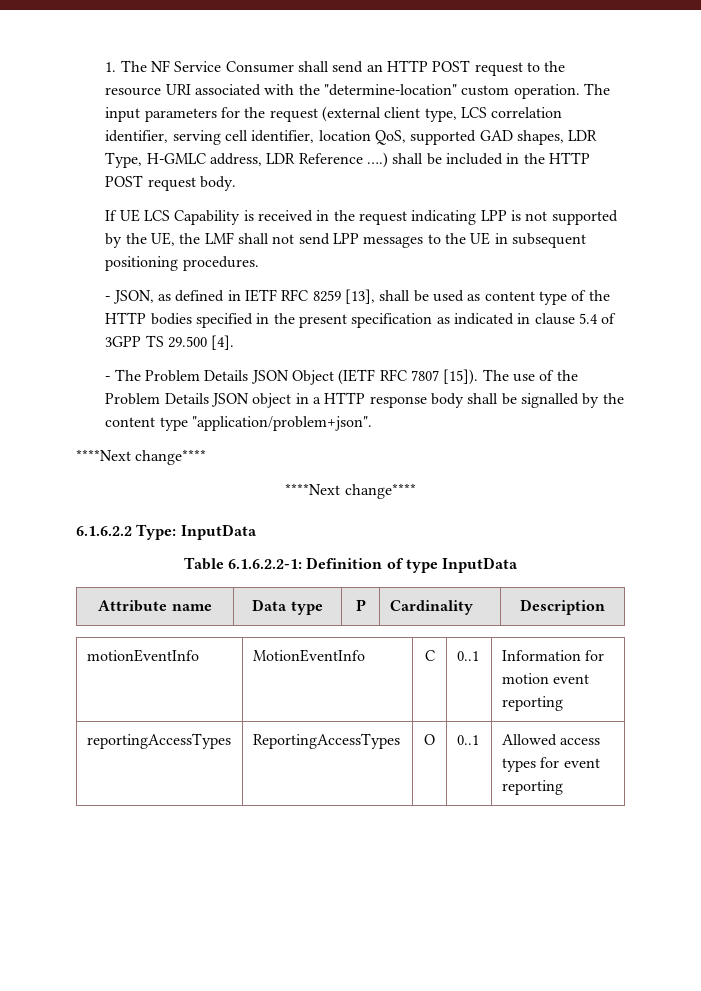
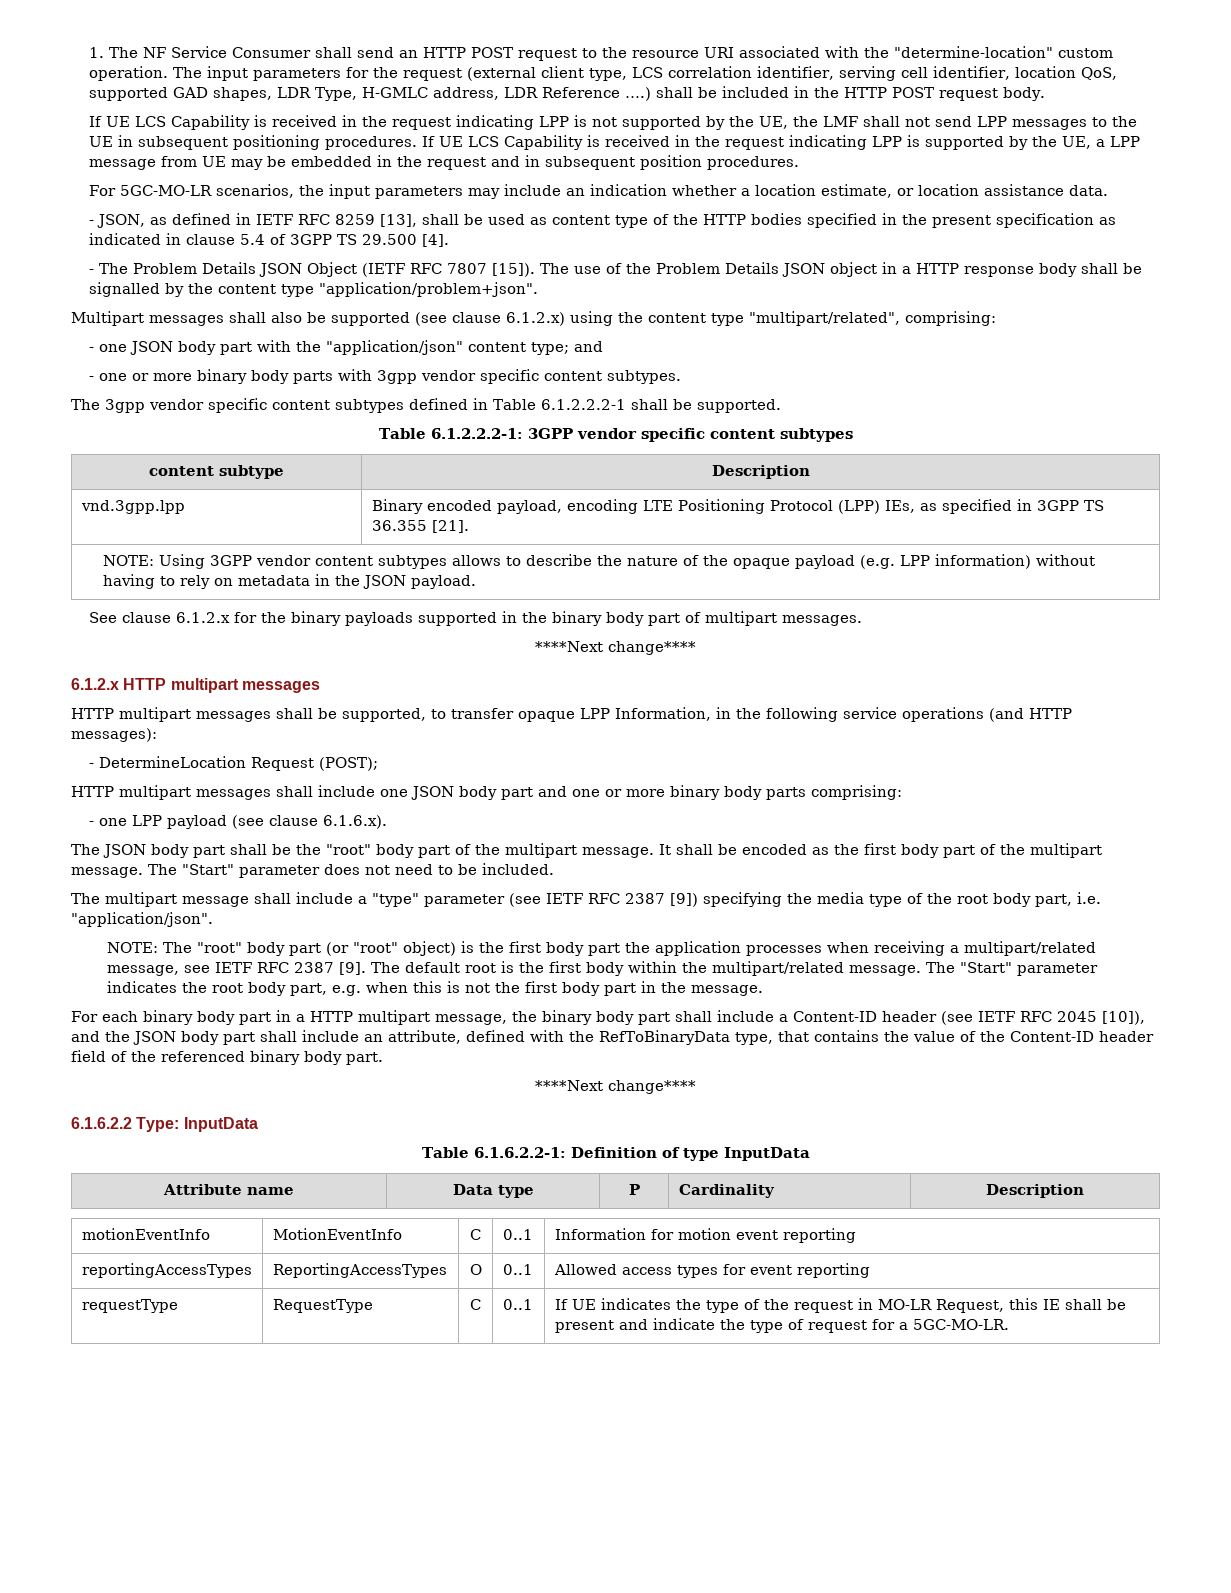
+ If UE LCS Capability is received in the request indicating LPP is supported by the UE, a LPP message from UE may be embedded in the request and in subsequent position procedures.
+ For 5GC-MO-LR scenarios, the input parameters may include an indication whether a location estimate, or location assistance data.
  The use of the Problem Details JSON object in a HTTP response body shall be signalled by the content type "application/problem+json".
+ Multipart messages shall also be supported (see clause 6.1.2.x) using the content type "multipart/related", comprising:
+ - one JSON body part with the "application/json" content type; and
+ - one or more binary body parts with 3gpp vendor specific content subtypes.
+ The 3gpp vendor specific content subtypes defined in Table 6.1.2.2.2-1 shall be supported.
+ Table 6.1.2.2.2-1: 3GPP vendor specific content subtypes
+ content subtype | Description
+ vnd.3gpp.lpp | Binary encoded payload, encoding LTE Positioning Protocol (LPP) IEs, as specified in 3GPP TS 36.355 [21].
+ NOTE: Using 3GPP vendor content subtypes allows to describe the nature of the opaque payload (e.g. LPP information) without having to rely on metadata in the JSON payload.
+ See clause 6.1.2.x for the binary payloads supported in the binary body part of multipart messages.
  ****Next change****
+ 6.1.2.x HTTP multipart messages
+ HTTP multipart messages shall be supported, to transfer opaque LPP Information, in the following service operations (and HTTP messages):
+ - DetermineLocation Request (POST);
+ HTTP multipart messages shall include one JSON body part and one or more binary body parts comprising:
+ - one LPP payload (see clause 6.1.6.x).
+ The JSON body part shall be the "root" body part of the multipart message. It shall be encoded as the first body part of the multipart message. The "Start" parameter does not need to be included.
+ The multipart message shall include a "type" parameter (see IETF RFC 2387 [9]) specifying the media type of the root body part, i.e. "application/json".
+ NOTE: The "root" body part (or "root" object) is the first body part the application processes when receiving a multipart/related message, see IETF RFC 2387 [9]. The default root is the first body within the multipart/related message. The "Start" parameter indicates the root body part, e.g. when this is not the first body part in the message.
+ For each binary body part in a HTTP multipart message, the binary body part shall include a Content-ID header (see IETF RFC 2045 [10]), and the JSON body part shall include an attribute, defined with the RefToBinaryData type, that contains the value of the Content-ID header field of the referenced binary body part.
+ requestType | RequestType | C | 0..1 | If UE indicates the type of the request in MO-LR Request, this IE shall be present and indicate the type of request for a 5GC-MO-LR.

